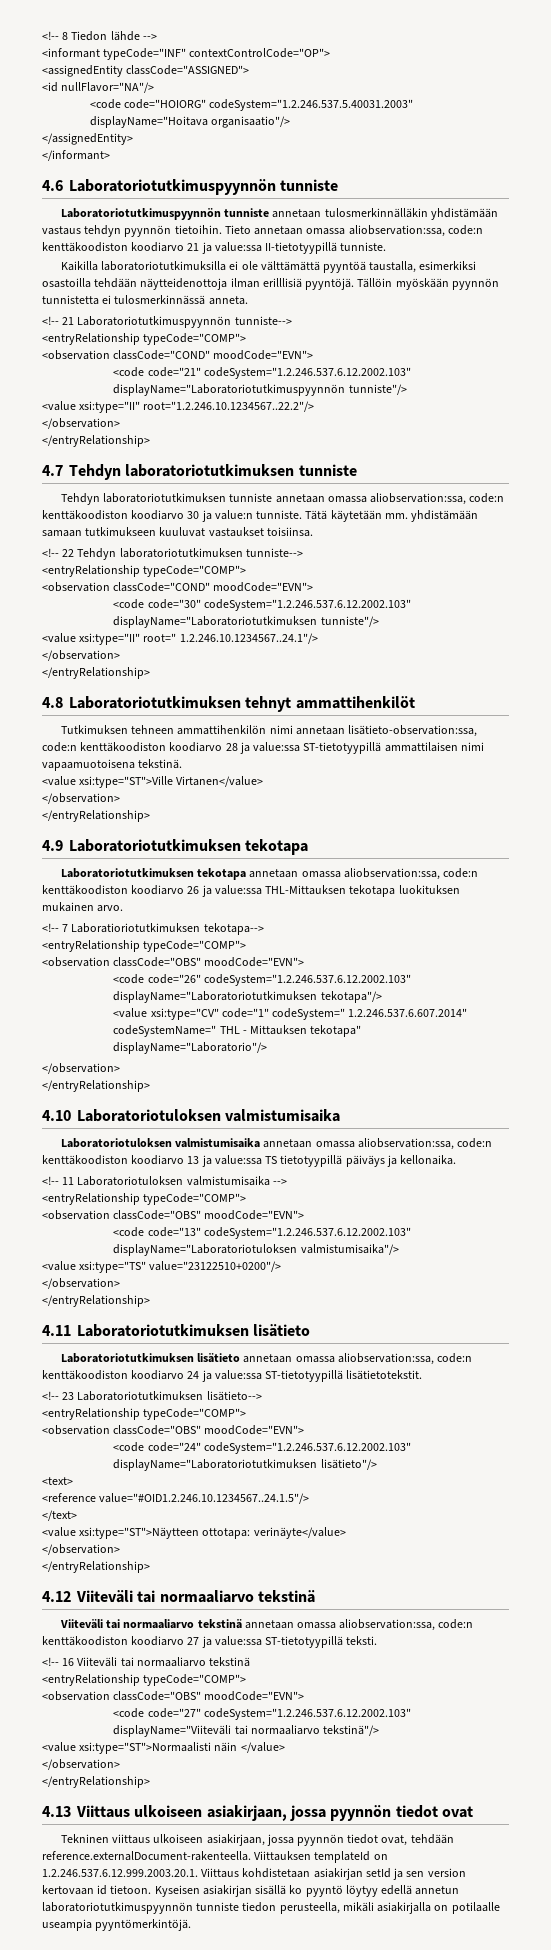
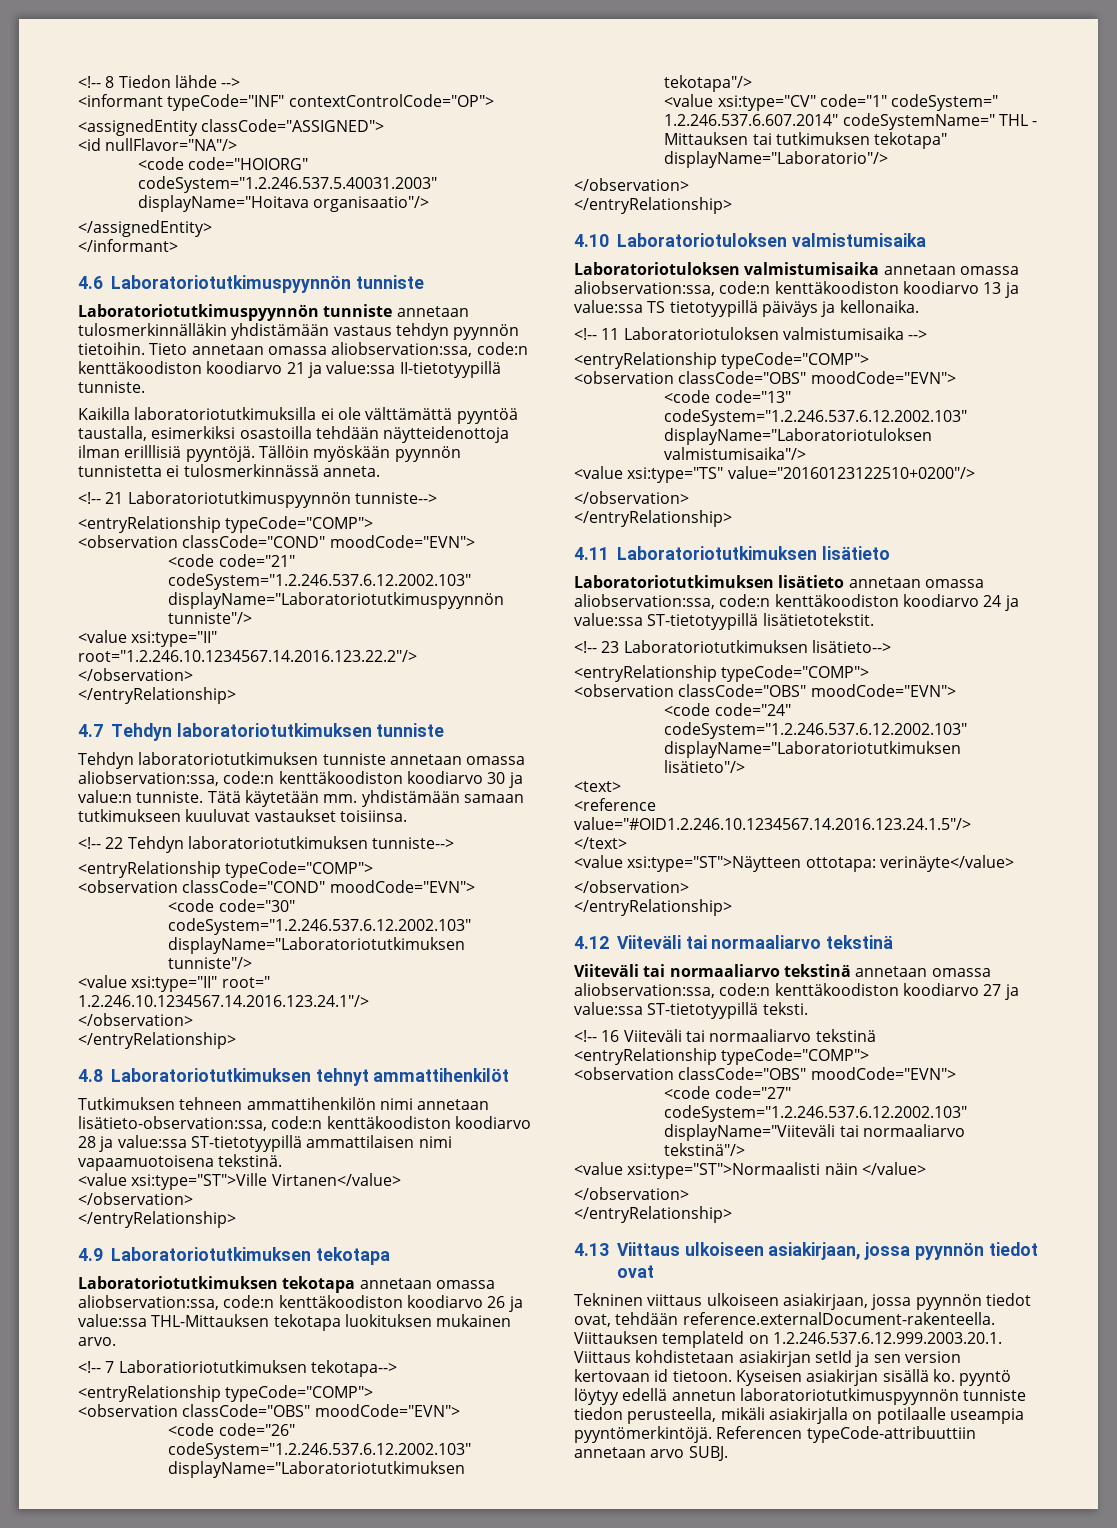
- <value xsi:type="II" root="1.2.246.10.1234567..22.2"/>
+ <value xsi:type="II" root="1.2.246.10.1234567.14.2016.123.22.2"/>
- <value xsi:type="II" root=" 1.2.246.10.1234567..24.1"/>
+ <value xsi:type="II" root=" 1.2.246.10.1234567.14.2016.123.24.1"/>
- <value xsi:type="CV" code="1" codeSystem=" 1.2.246.537.6.607.2014" codeSystemName=" THL - Mittauksen tekotapa" displayName="Laboratorio"/>
+ <value xsi:type="CV" code="1" codeSystem=" 1.2.246.537.6.607.2014" codeSystemName=" THL - Mittauksen tai tutkimuksen tekotapa" displayName="Laboratorio"/>
- <value xsi:type="TS" value="23122510+0200"/>
+ <value xsi:type="TS" value="20160123122510+0200"/>
- <reference value="#OID1.2.246.10.1234567..24.1.5"/>
+ <reference value="#OID1.2.246.10.1234567.14.2016.123.24.1.5"/>
- Kyseisen asiakirjan sisällä ko pyyntö löytyy edellä annetun laboratoriotutkimuspyynnön tunniste tiedon perusteella, mikäli asiakirjalla on potilaalle useampia pyyntömerkintöjä.
+ Kyseisen asiakirjan sisällä ko. pyyntö löytyy edellä annetun laboratoriotutkimuspyynnön tunniste tiedon perusteella, mikäli asiakirjalla on potilaalle useampia pyyntömerkintöjä.
+ Referencen typeCode-attribuuttiin annetaan arvo SUBJ.

